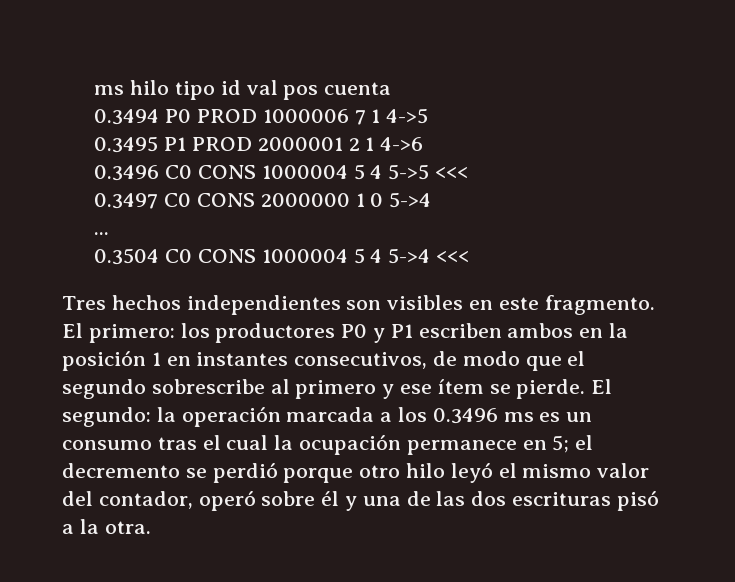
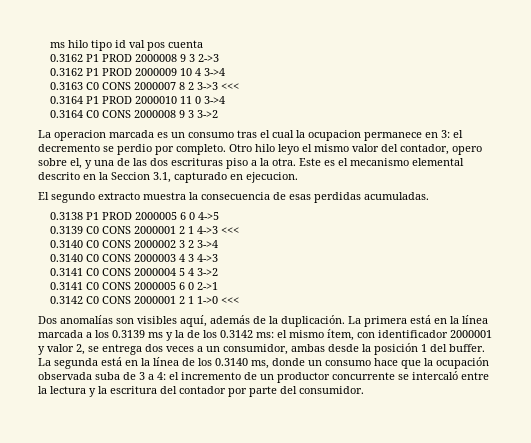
- 0.3494 P0 PROD 1000006 7 1 4->5
- 0.3495 P1 PROD 2000001 2 1 4->6
- 0.3496 C0 CONS 1000004 5 4 5->5 <<<
- 0.3497 C0 CONS 2000000 1 0 5->4
- ...
- 0.3504 C0 CONS 1000004 5 4 5->4 <<<
- Tres hechos independientes son visibles en este fragmento. El primero: los productores P0 y P1 escriben ambos en la posición 1 en instantes consecutivos, de modo que el segundo sobrescribe al primero y ese ítem se pierde. El segundo: la operación marcada a los 0.3496 ms es un consumo tras el cual la ocupación permanece en 5; el decremento se perdió porque otro hilo leyó el mismo valor del contador, operó sobre él y una de las dos escrituras pisó a la otra.
+ 0.3162 P1 PROD 2000008 9 3 2->3
+ 0.3162 P1 PROD 2000009 10 4 3->4
+ 0.3163 C0 CONS 2000007 8 2 3->3 <<<
+ 0.3164 P1 PROD 2000010 11 0 3->4
+ 0.3164 C0 CONS 2000008 9 3 3->2
+ La operacion marcada es un consumo tras el cual la ocupacion permanece en 3: el decremento se perdio por completo. Otro hilo leyo el mismo valor del contador, opero sobre el, y una de las dos escrituras piso a la otra.
+ Este es el mecanismo elemental descrito en la Seccion 3.1, capturado en ejecucion.
+ El segundo extracto muestra la consecuencia de esas perdidas acumuladas.
+ 0.3138 P1 PROD 2000005 6 0 4->5
+ 0.3139 C0 CONS 2000001 2 1 4->3 <<<
+ 0.3140 C0 CONS 2000002 3 2 3->4
+ 0.3140 C0 CONS 2000003 4 3 4->3
+ 0.3141 C0 CONS 2000004 5 4 3->2
+ 0.3141 C0 CONS 2000005 6 0 2->1
+ 0.3142 C0 CONS 2000001 2 1 1->0 <<<
+ Dos anomalías son visibles aquí, además de la duplicación. La primera está en la línea marcada a los 0.3139 ms y la de los 0.3142 ms: el mismo ítem, con identificador 2000001 y valor 2, se entrega dos veces a un consumidor, ambas desde la posición 1 del buffer. La segunda está en la línea de los 0.3140 ms, donde un consumo hace que la ocupación observada suba de 3 a 4: el incremento de un productor concurrente se intercaló entre la lectura y la escritura del contador por parte del consumidor.

